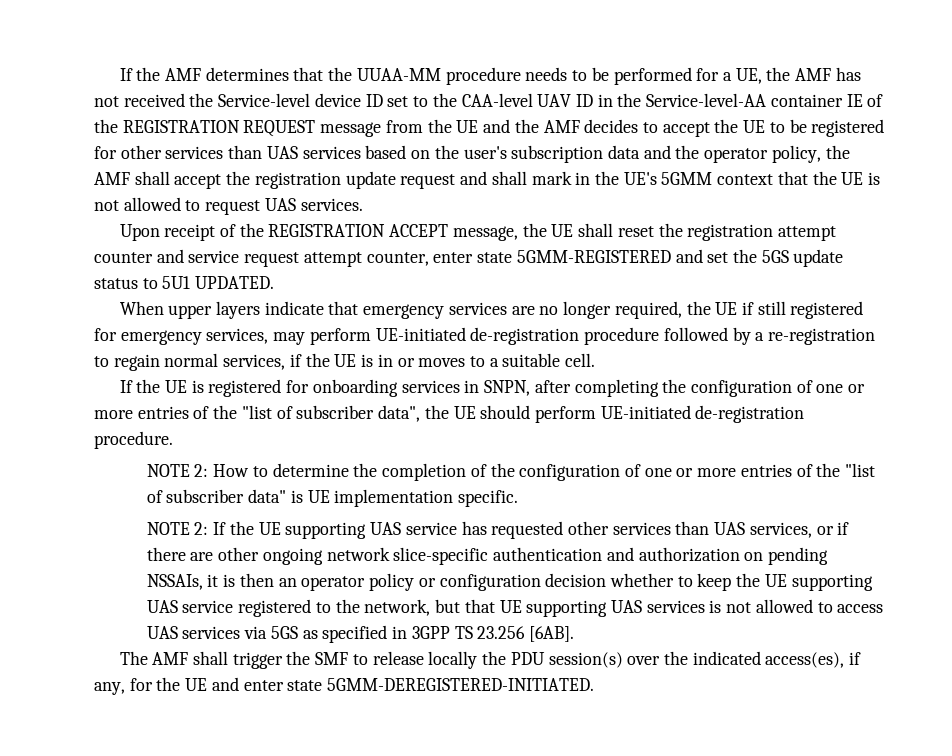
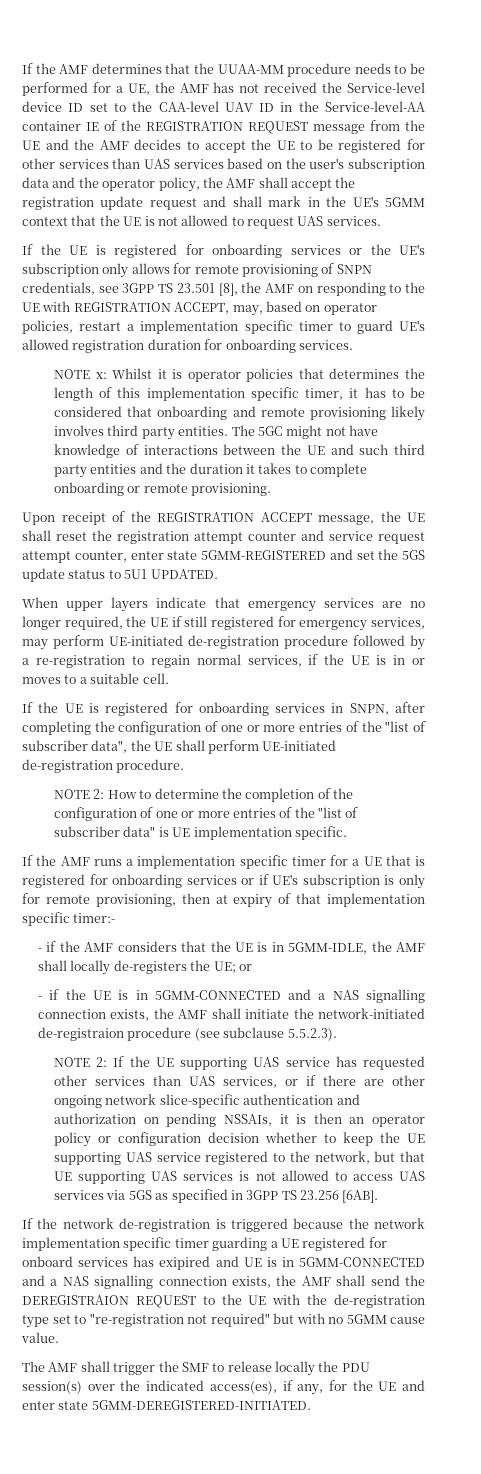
+ If the UE is registered for onboarding services or the UE's subscription only allows for remote provisioning of SNPN credentials, see 3GPP TS 23.501 [8], the AMF on responding to the UE with REGISTRATION ACCEPT, may, based on operator policies, restart a implementation specific timer to guard UE's allowed registration duration for onboarding services.
+ NOTE x: Whilst it is operator policies that determines the length of this implementation specific timer, it has to be considered that onboarding and remote provisioning likely involves third party entities. The 5GC might not have knowledge of interactions between the UE and such third party entities and the duration it takes to complete onboarding or remote provisioning.
- If the UE is registered for onboarding services in SNPN, after completing the configuration of one or more entries of the "list of subscriber data", the UE should perform UE-initiated de-registration procedure.
+ If the UE is registered for onboarding services in SNPN, after completing the configuration of one or more entries of the "list of subscriber data", the UE shall perform UE-initiated de-registration procedure.
+ If the AMF runs a implementation specific timer for a UE that is registered for onboarding services or if UE's subscription is only for remote provisioning, then at expiry of that implementation specific timer:-
+ - if the AMF considers that the UE is in 5GMM-IDLE, the AMF shall locally de-registers the UE; or
+ - if the UE is in 5GMM-CONNECTED and a NAS signalling connection exists, the AMF shall initiate the network-initiated de-registraion procedure (see subclause 5.5.2.3).
+ If the network de-registration is triggered because the network implementation specific timer guarding a UE registered for onboard services has exipired and UE is in 5GMM-CONNECTED and a NAS signalling connection exists, the AMF shall send the DEREGISTRAION REQUEST to the UE with the de-registration type set to "re-registration not required" but with no 5GMM cause value.

